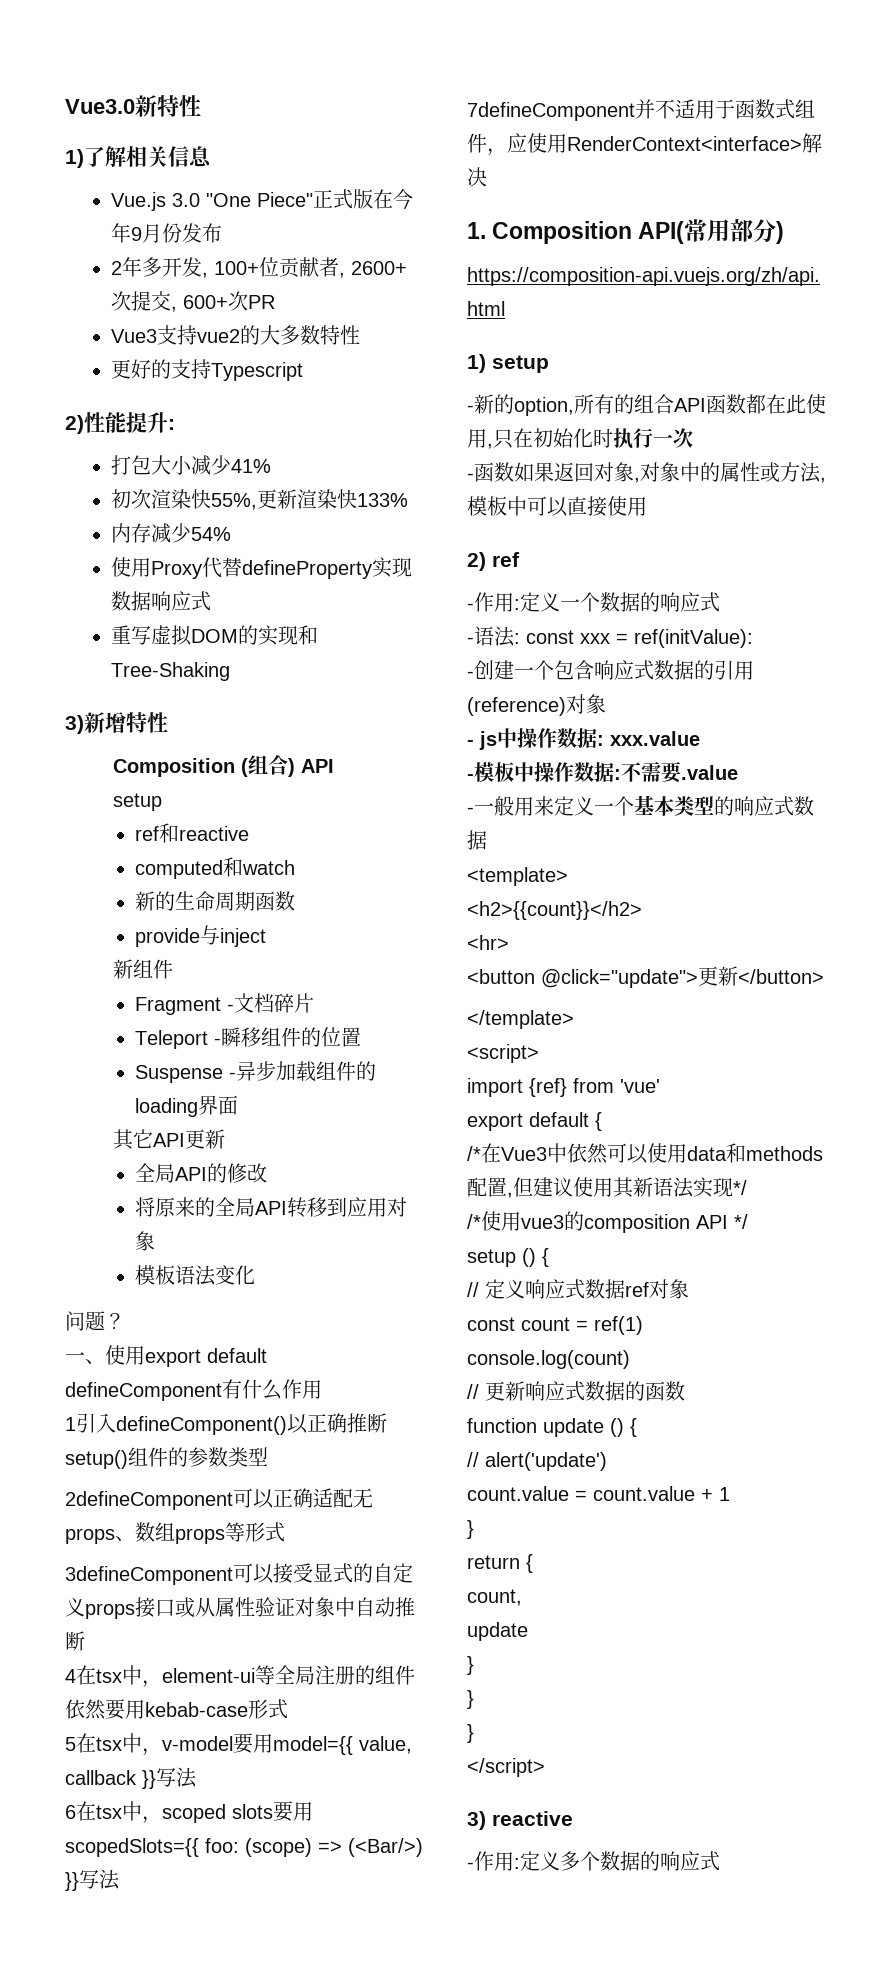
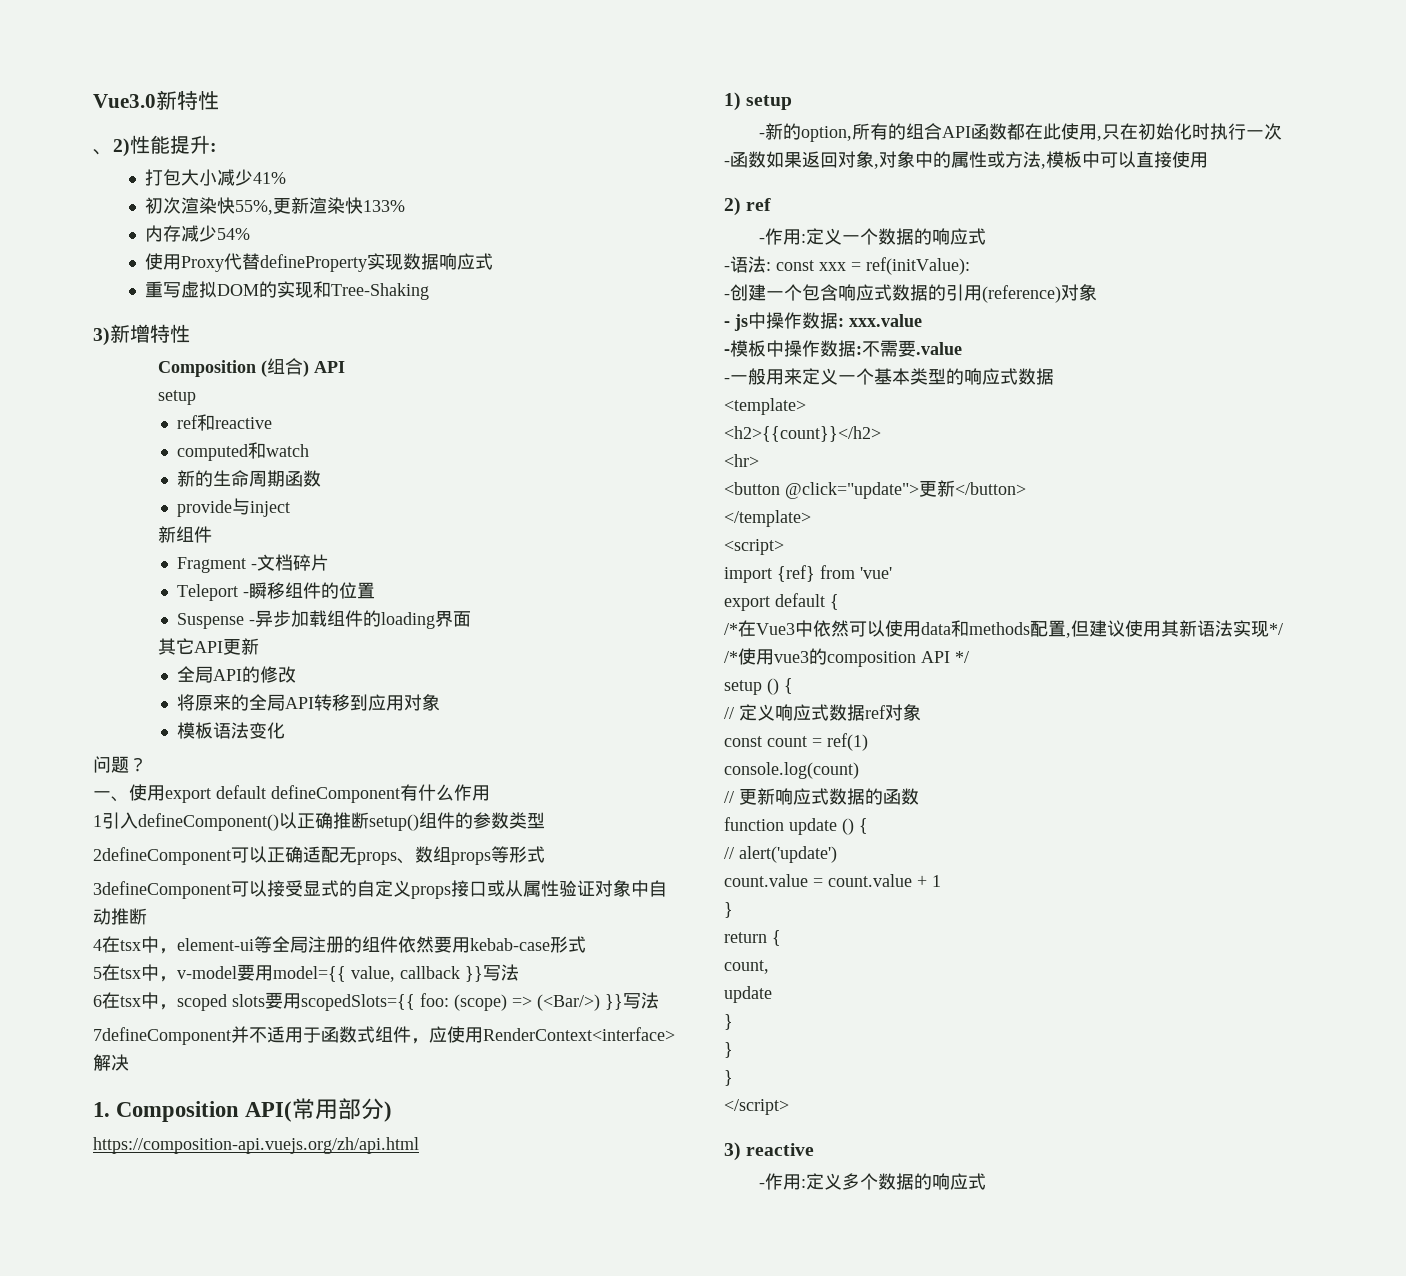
- 1)了解相关信息
- Vue.js 3.0 "One Piece"正式版在今年9月份发布
- 2年多开发, 100+位贡献者, 2600+次提交, 600+次PR
- Vue3支持vue2的大多数特性
- 更好的支持Typescript
- 2)性能提升:
+ 、2)性能提升:

